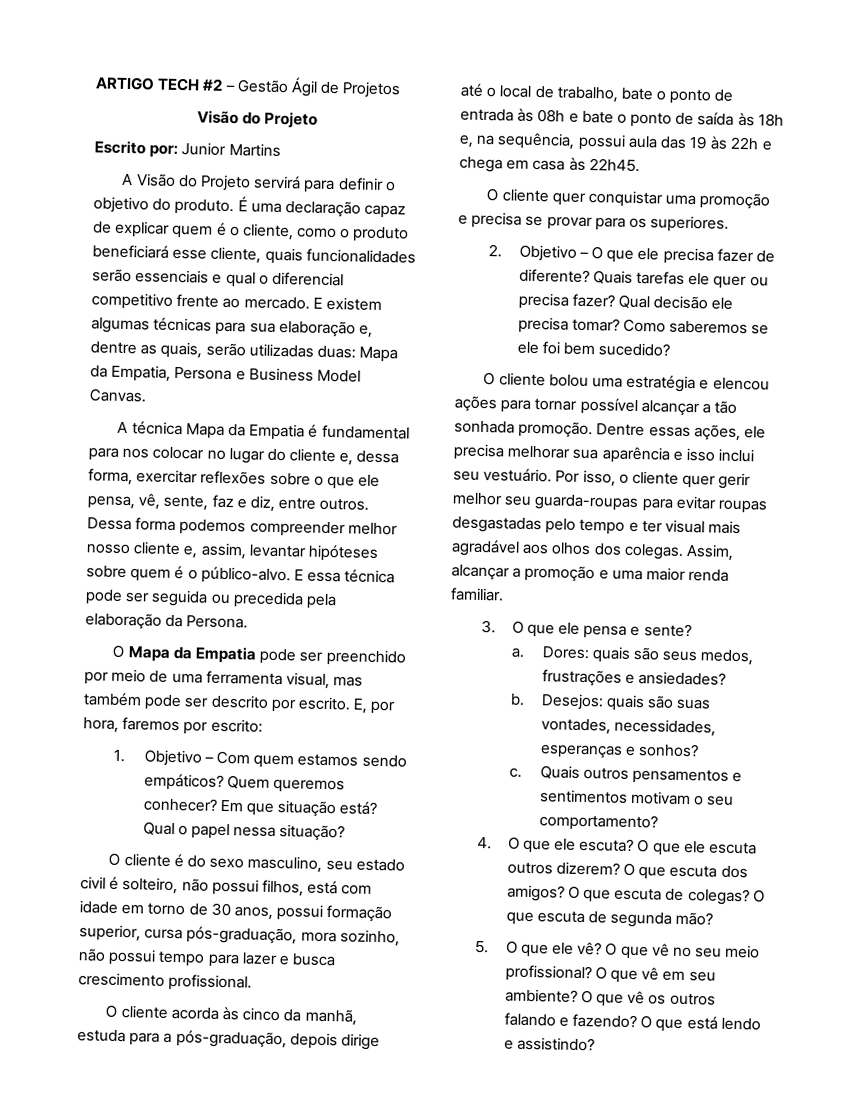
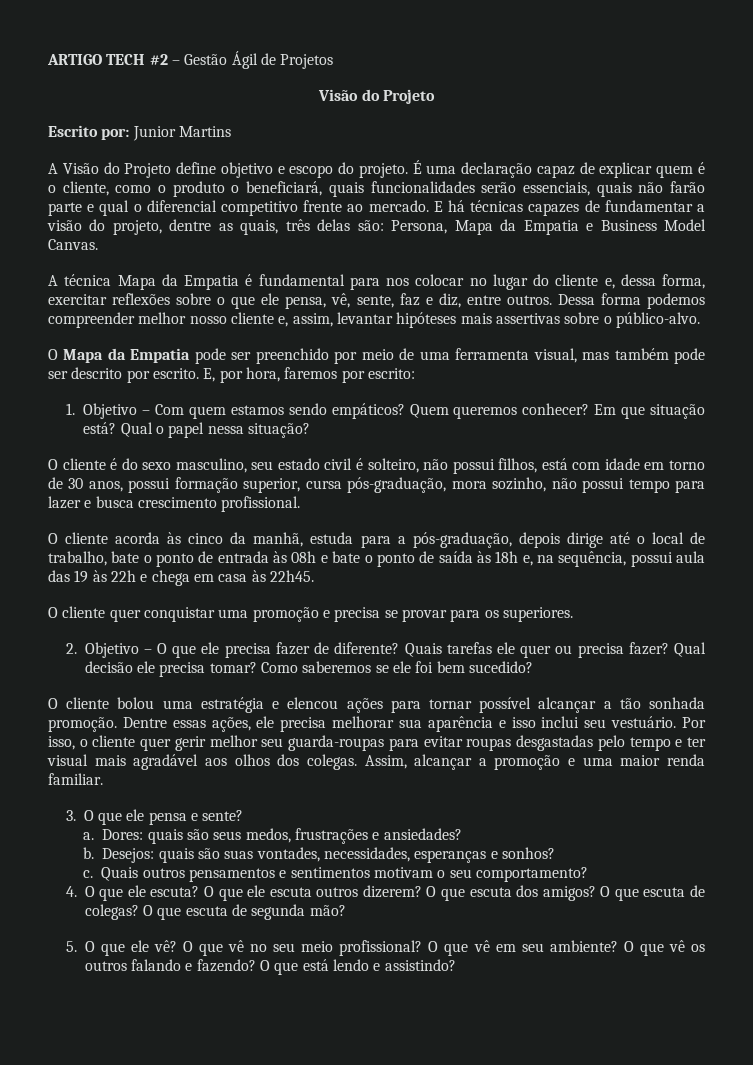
- A Visão do Projeto servirá para definir o objetivo do produto.
+ A Visão do Projeto define objetivo e escopo do projeto.
- É uma declaração capaz de explicar quem é o cliente, como o produto beneficiará esse cliente, quais funcionalidades serão essenciais e qual o diferencial competitivo frente ao mercado.
+ É uma declaração capaz de explicar quem é o cliente, como o produto o beneficiará, quais funcionalidades serão essenciais, quais não farão parte e qual o diferencial competitivo frente ao mercado.
- E existem algumas técnicas para sua elaboração e, dentre as quais, serão utilizadas duas: Mapa da Empatia, Persona e Business Model Canvas.
+ E há técnicas capazes de fundamentar a visão do projeto, dentre as quais, três delas são: Persona, Mapa da Empatia e Business Model Canvas.
- Dessa forma podemos compreender melhor nosso cliente e, assim, levantar hipóteses sobre quem é o público-alvo. E essa técnica pode ser seguida ou precedida pela elaboração da Persona.
+ Dessa forma podemos compreender melhor nosso cliente e, assim, levantar hipóteses mais assertivas sobre o público-alvo.

